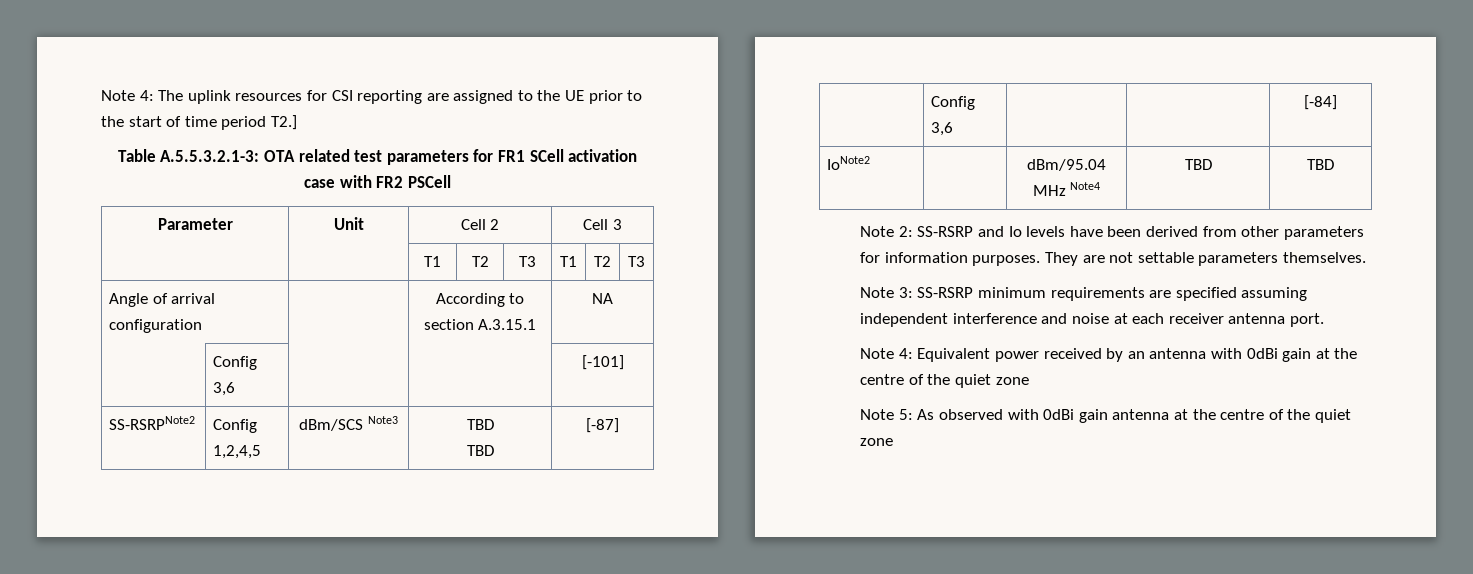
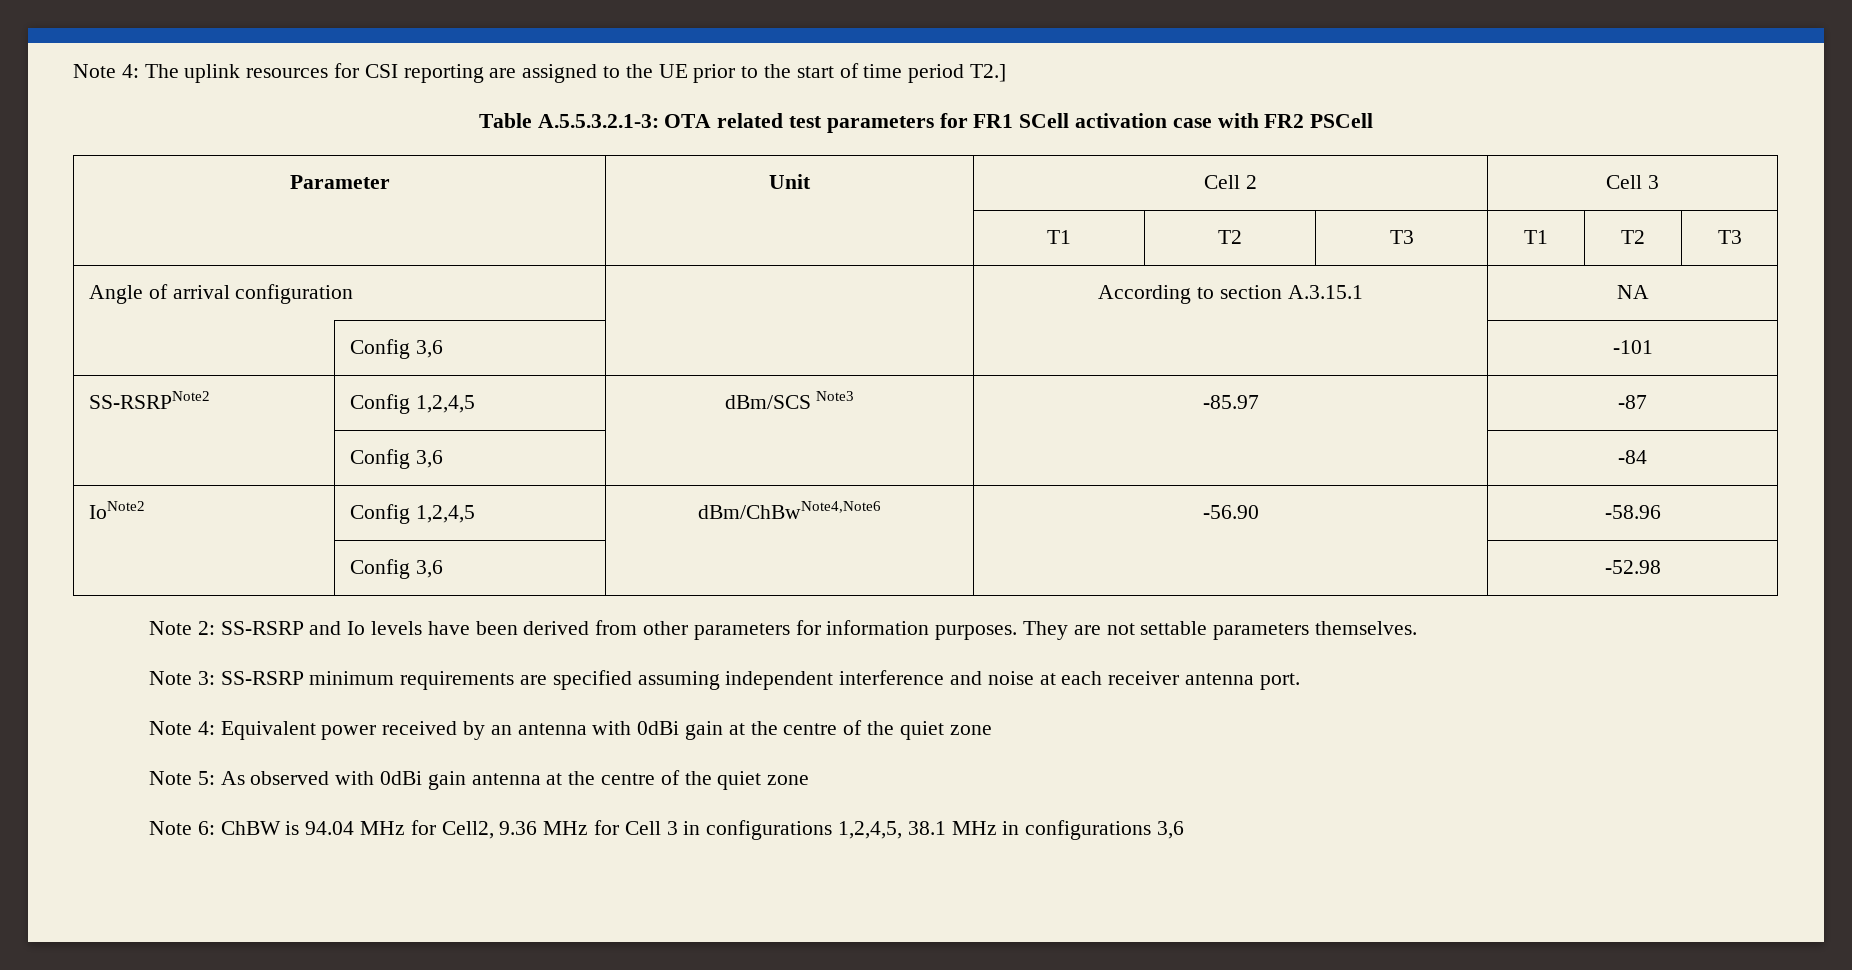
- | Config 3,6 | | | [-101]
+ | Config 3,6 | | | -101
- SS-RSRPNote2 | Config 1,2,4,5 | dBm/SCS Note3 | TBD
- TBD | [-87]
- | Config 3,6 | | | [-84]
+ SS-RSRPNote2 | Config 1,2,4,5 | dBm/SCS Note3 | -85.97 | -87
+ | Config 3,6 | | | -84
- IoNote2 | | dBm/95.04 MHz Note4 | TBD | TBD
+ IoNote2 | Config 1,2,4,5 | dBm/ChBwNote4,Note6 | -56.90 | -58.96
+ | Config 3,6 | | | -52.98
+ Note 6: ChBW is 94.04 MHz for Cell2, 9.36 MHz for Cell 3 in configurations 1,2,4,5, 38.1 MHz in configurations 3,6

